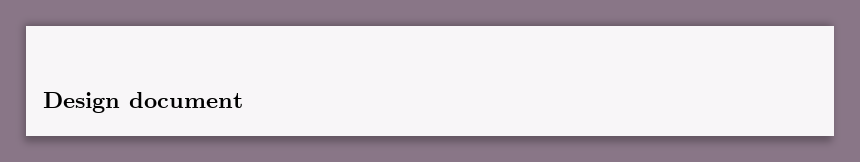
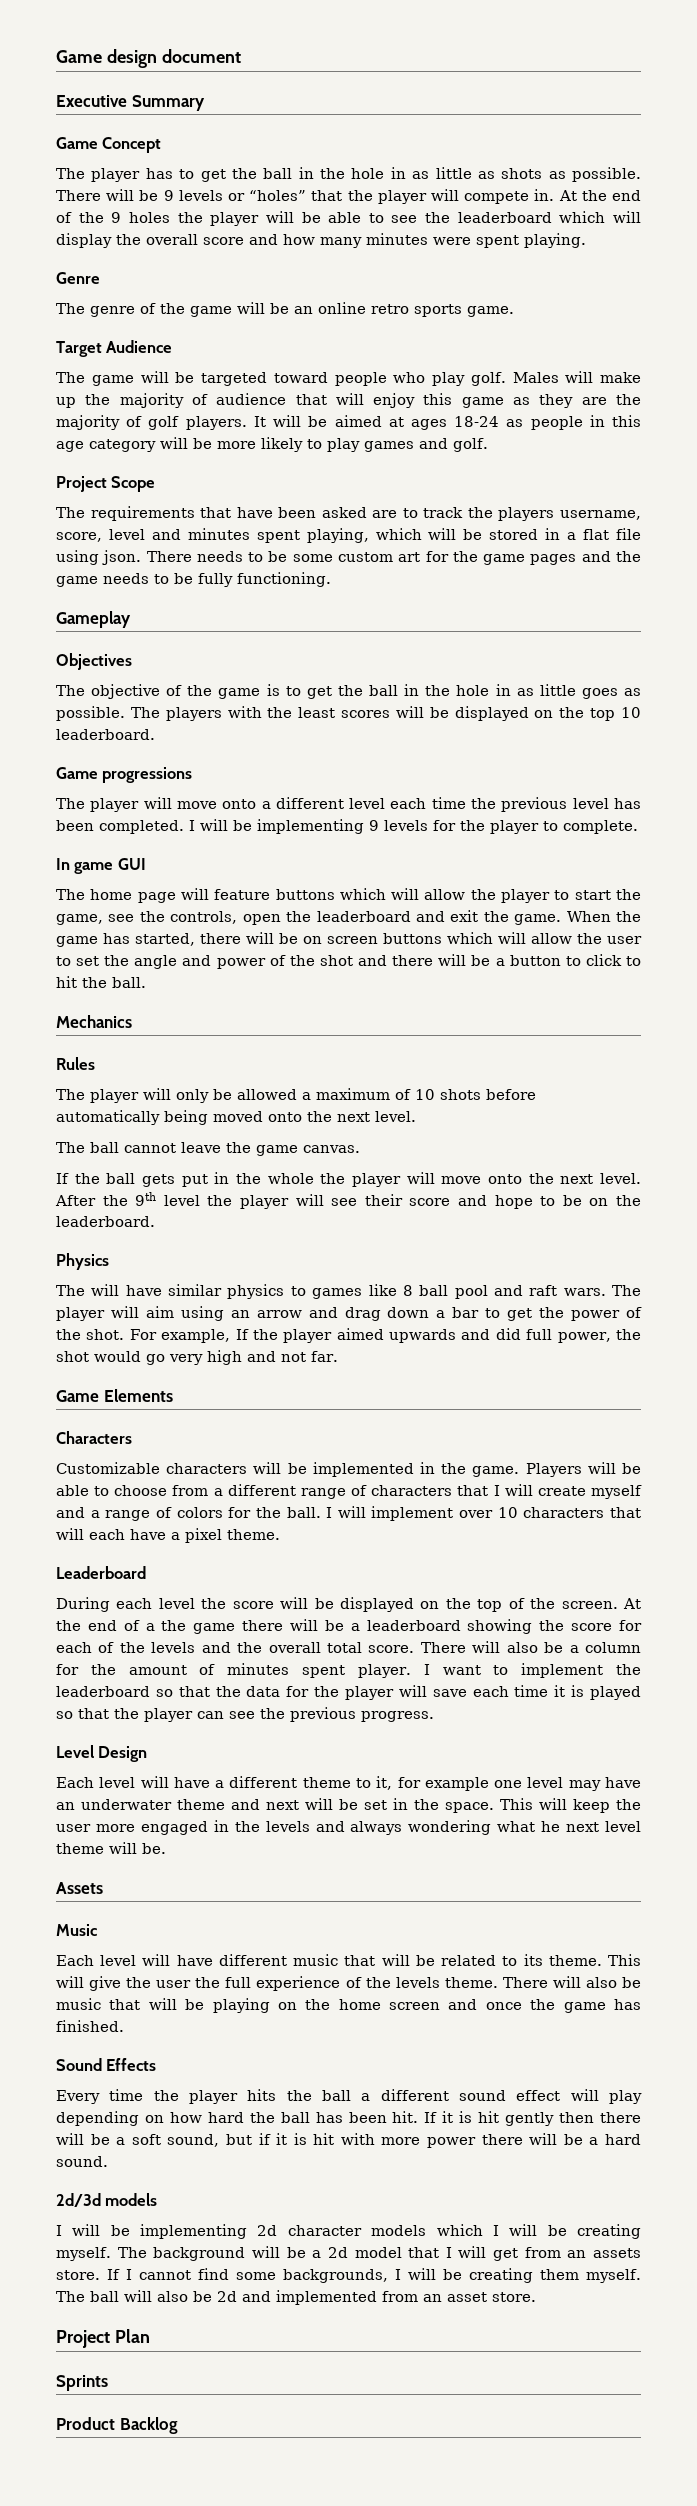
- Design document
+ Game design document
+ Executive Summary
+ Game Concept
+ The player has to get the ball in the hole in as little as shots as possible. There will be 9 levels or “holes” that the player will compete in. At the end of the 9 holes the player will be able to see the leaderboard which will display the overall score and how many minutes were spent playing.
+ Genre
+ The genre of the game will be an online retro sports game.
+ Target Audience
+ The game will be targeted toward people who play golf. Males will make up the majority of audience that will enjoy this game as they are the majority of golf players. It will be aimed at ages 18-24 as people in this age category will be more likely to play games and golf.
+ Project Scope
+ The requirements that have been asked are to track the players username, score, level and minutes spent playing, which will be stored in a flat file using json. There needs to be some custom art for the game pages and the game needs to be fully functioning.
+ Gameplay
+ Objectives
+ The objective of the game is to get the ball in the hole in as little goes as possible. The players with the least scores will be displayed on the top 10 leaderboard.
+ Game progressions
+ The player will move onto a different level each time the previous level has been completed. I will be implementing 9 levels for the player to complete.
+ In game GUI
+ The home page will feature buttons which will allow the player to start the game, see the controls, open the leaderboard and exit the game. When the game has started, there will be on screen buttons which will allow the user to set the angle and power of the shot and there will be a button to click to hit the ball.
+ Mechanics
+ Rules
+ The player will only be allowed a maximum of 10 shots before automatically being moved onto the next level.
+ The ball cannot leave the game canvas.
+ If the ball gets put in the whole the player will move onto the next level. After the 9th level the player will see their score and hope to be on the leaderboard.
+ Physics
+ The will have similar physics to games like 8 ball pool and raft wars. The player will aim using an arrow and drag down a bar to get the power of the shot. For example, If the player aimed upwards and did full power, the shot would go very high and not far.
+ Game Elements
+ Characters
+ Customizable characters will be implemented in the game. Players will be able to choose from a different range of characters that I will create myself and a range of colors for the ball. I will implement over 10 characters that will each have a pixel theme.
+ Leaderboard
+ During each level the score will be displayed on the top of the screen. At the end of a the game there will be a leaderboard showing the score for each of the levels and the overall total score. There will also be a column for the amount of minutes spent player. I want to implement the leaderboard so that the data for the player will save each time it is played so that the player can see the previous progress.
+ Level Design
+ Each level will have a different theme to it, for example one level may have an underwater theme and next will be set in the space. This will keep the user more engaged in the levels and always wondering what he next level theme will be.
+ Assets
+ Music
+ Each level will have different music that will be related to its theme. This will give the user the full experience of the levels theme. There will also be music that will be playing on the home screen and once the game has finished.
+ Sound Effects
+ Every time the player hits the ball a different sound effect will play depending on how hard the ball has been hit. If it is hit gently then there will be a soft sound, but if it is hit with more power there will be a hard sound.
+ 2d/3d models
+ I will be implementing 2d character models which I will be creating myself. The background will be a 2d model that I will get from an assets store. If I cannot find some backgrounds, I will be creating them myself. The ball will also be 2d and implemented from an asset store.
+ Project Plan
+ Sprints
+ Product Backlog

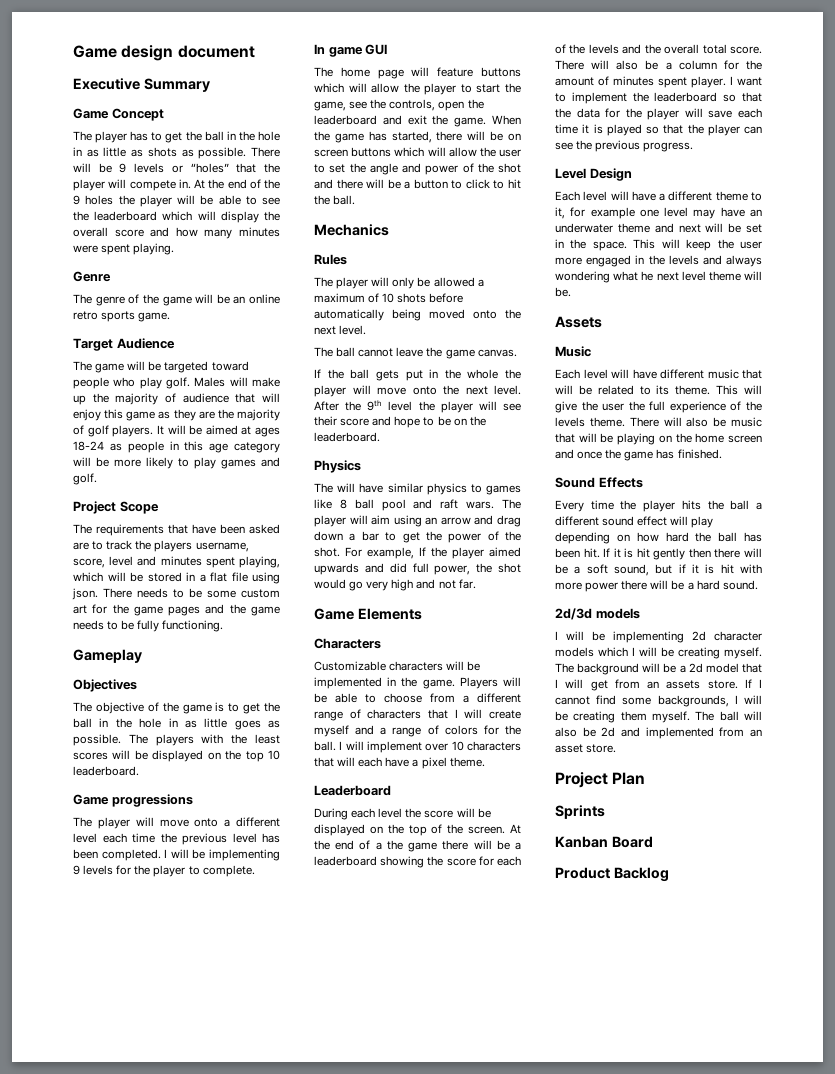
+ Kanban Board

